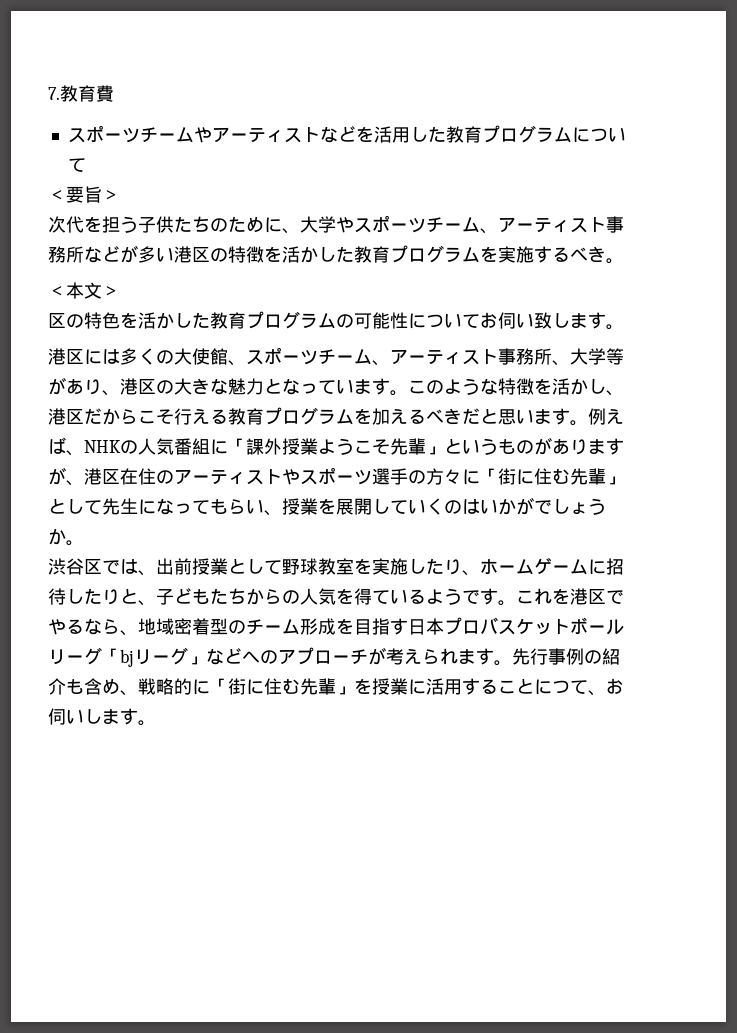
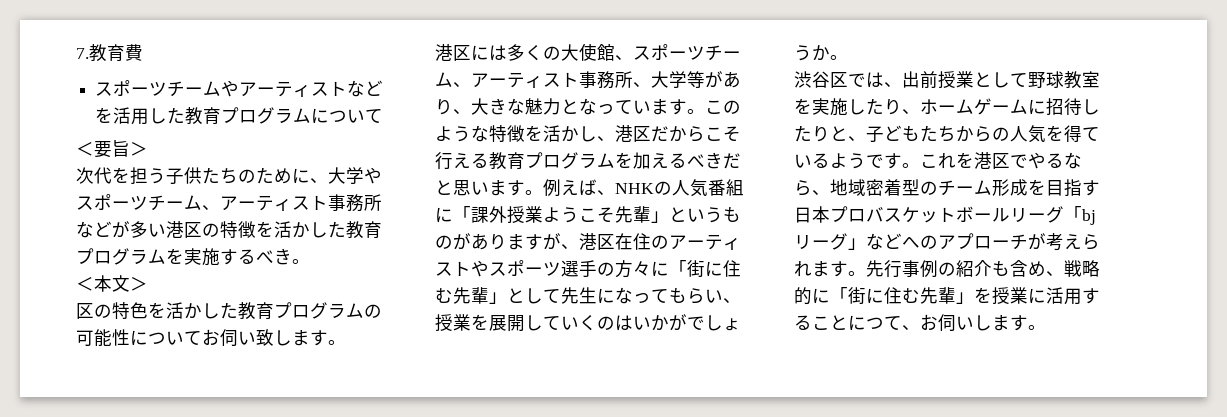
- 港区には多くの大使館、スポーツチーム、アーティスト事務所、大学等があり、港区の大きな魅力となっています。
+ 港区には多くの大使館、スポーツチーム、アーティスト事務所、大学等があり、大きな魅力となっています。

